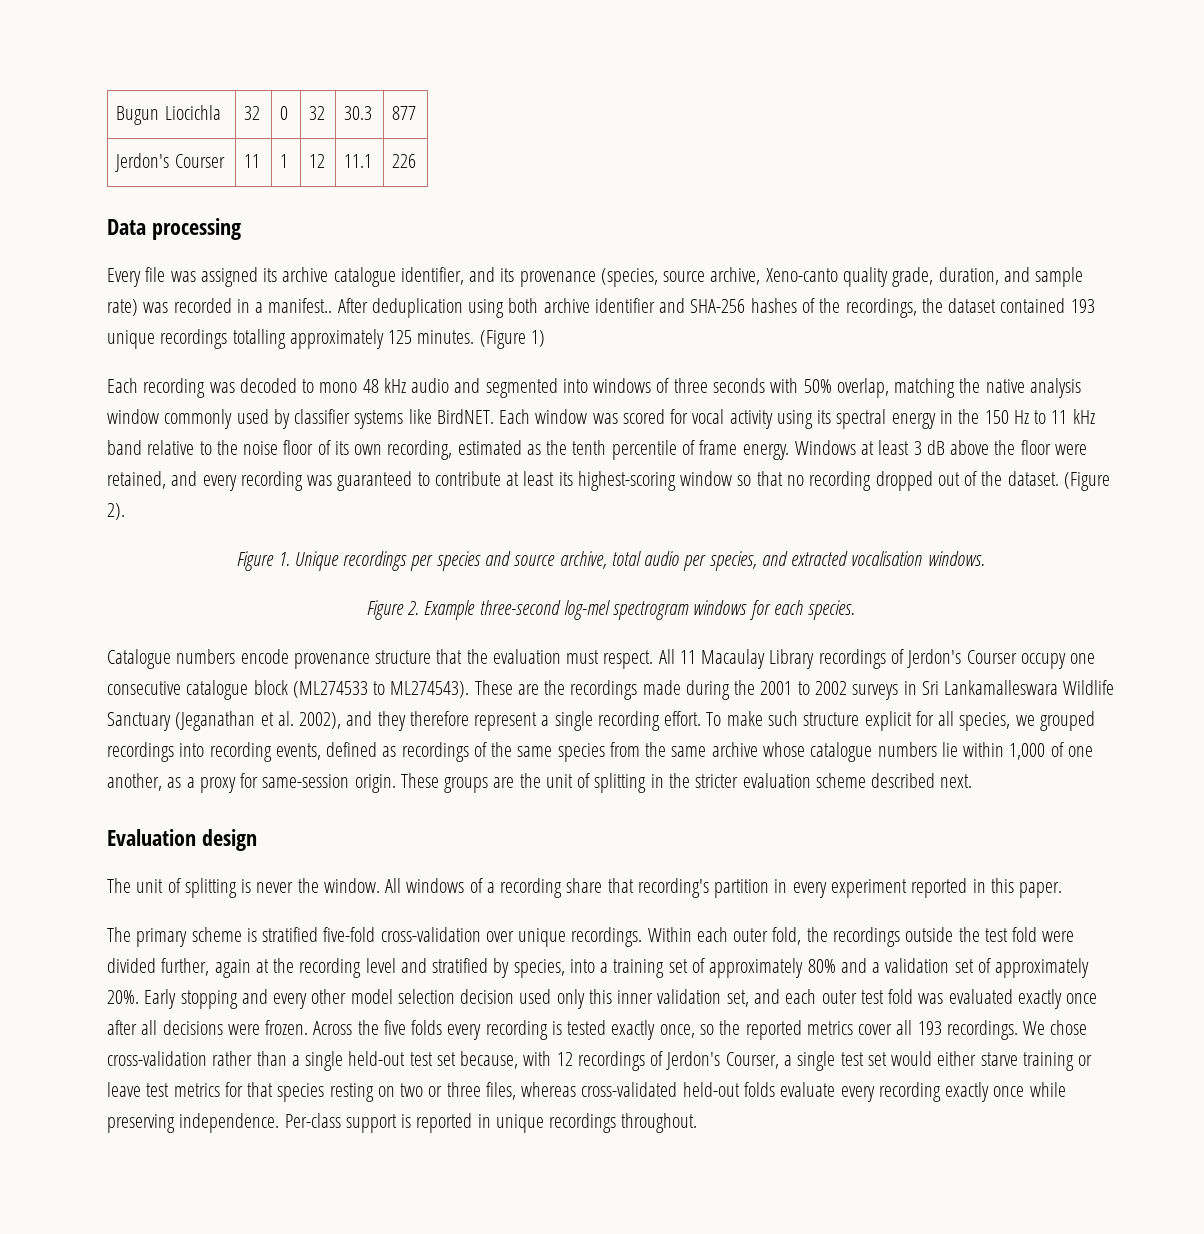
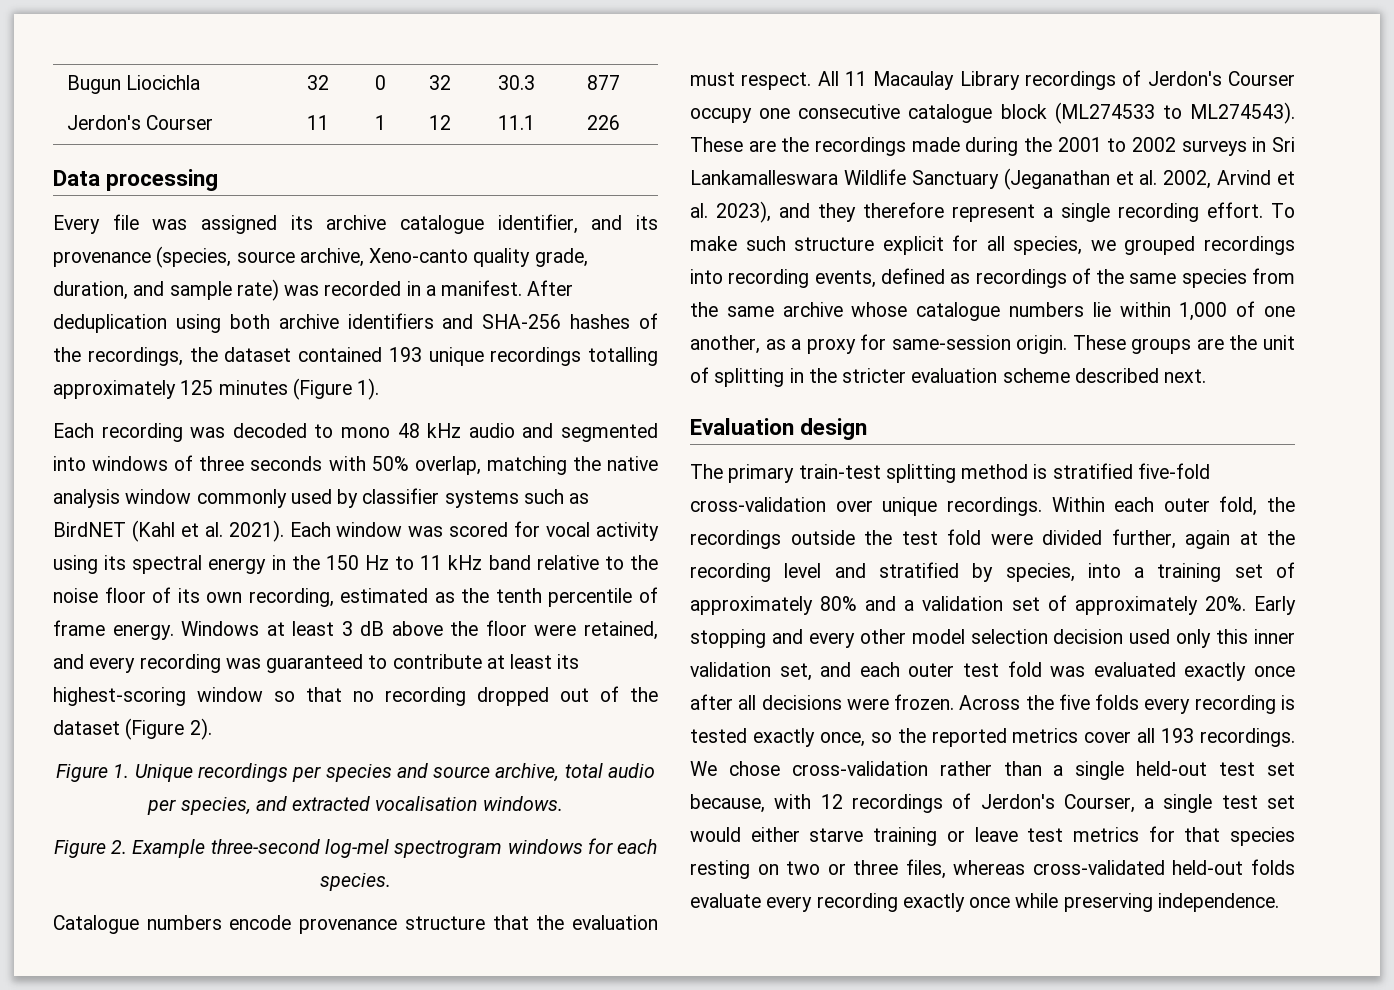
- Every file was assigned its archive catalogue identifier, and its provenance (species, source archive, Xeno-canto quality grade, duration, and sample rate) was recorded in a manifest..
+ Every file was assigned its archive catalogue identifier, and its provenance (species, source archive, Xeno-canto quality grade, duration, and sample rate) was recorded in a manifest.
- After deduplication using both archive identifier and SHA-256 hashes of the recordings, the dataset contained 193 unique recordings totalling approximately 125 minutes. (Figure 1)
+ After deduplication using both archive identifiers and SHA-256 hashes of the recordings, the dataset contained 193 unique recordings totalling approximately 125 minutes (Figure 1).
- Each recording was decoded to mono 48 kHz audio and segmented into windows of three seconds with 50% overlap, matching the native analysis window commonly used by classifier systems like BirdNET.
+ Each recording was decoded to mono 48 kHz audio and segmented into windows of three seconds with 50% overlap, matching the native analysis window commonly used by classifier systems such as BirdNET (Kahl et al. 2021).
- Windows at least 3 dB above the floor were retained, and every recording was guaranteed to contribute at least its highest-scoring window so that no recording dropped out of the dataset. (Figure 2).
+ Windows at least 3 dB above the floor were retained, and every recording was guaranteed to contribute at least its highest-scoring window so that no recording dropped out of the dataset (Figure 2).
- These are the recordings made during the 2001 to 2002 surveys in Sri Lankamalleswara Wildlife Sanctuary (Jeganathan et al. 2002), and they therefore represent a single recording effort.
+ These are the recordings made during the 2001 to 2002 surveys in Sri Lankamalleswara Wildlife Sanctuary (Jeganathan et al. 2002, Arvind et al. 2023), and they therefore represent a single recording effort.
- The unit of splitting is never the window. All windows of a recording share that recording's partition in every experiment reported in this paper.
- The primary scheme is stratified five-fold cross-validation over unique recordings.
+ The primary train-test splitting method is stratified five-fold cross-validation over unique recordings.
- Per-class support is reported in unique recordings throughout.

